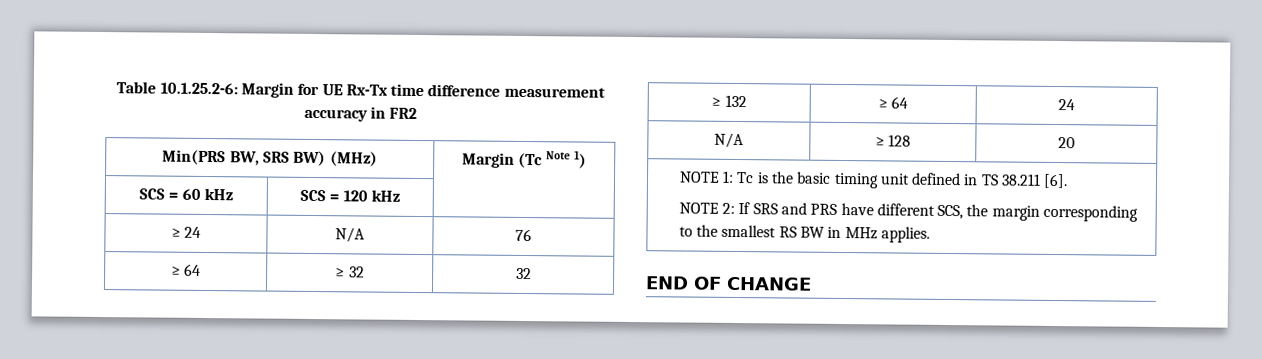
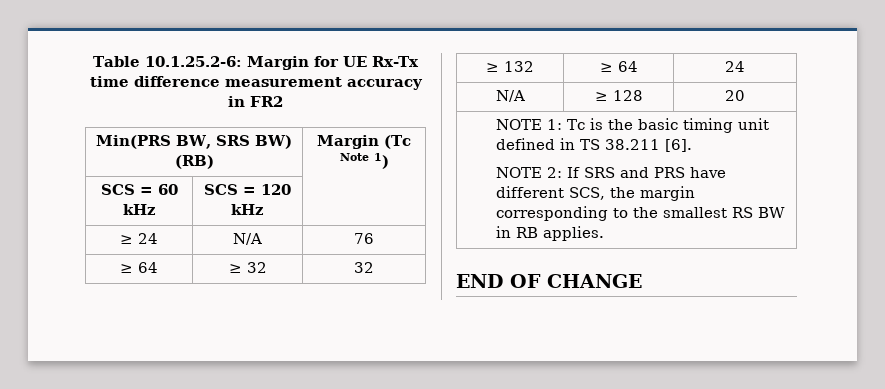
- Min(PRS BW, SRS BW) (MHz) | Margin (Tc Note 1)
+ Min(PRS BW, SRS BW) (RB) | Margin (Tc Note 1)
  NOTE 1: Tc is the basic timing unit defined in TS 38.211 [6].
- NOTE 2: If SRS and PRS have different SCS, the margin corresponding to the smallest RS BW in MHz applies.
+ NOTE 2: If SRS and PRS have different SCS, the margin corresponding to the smallest RS BW in RB applies.

